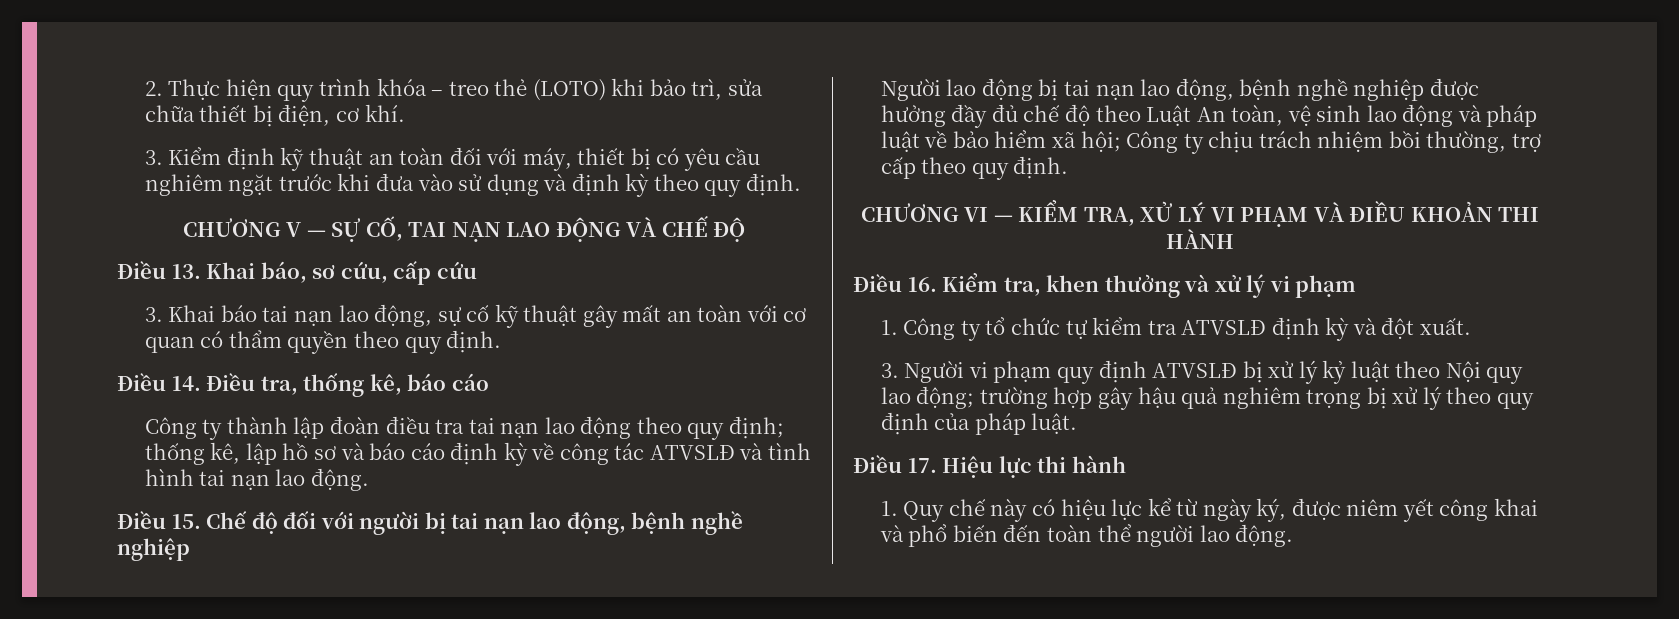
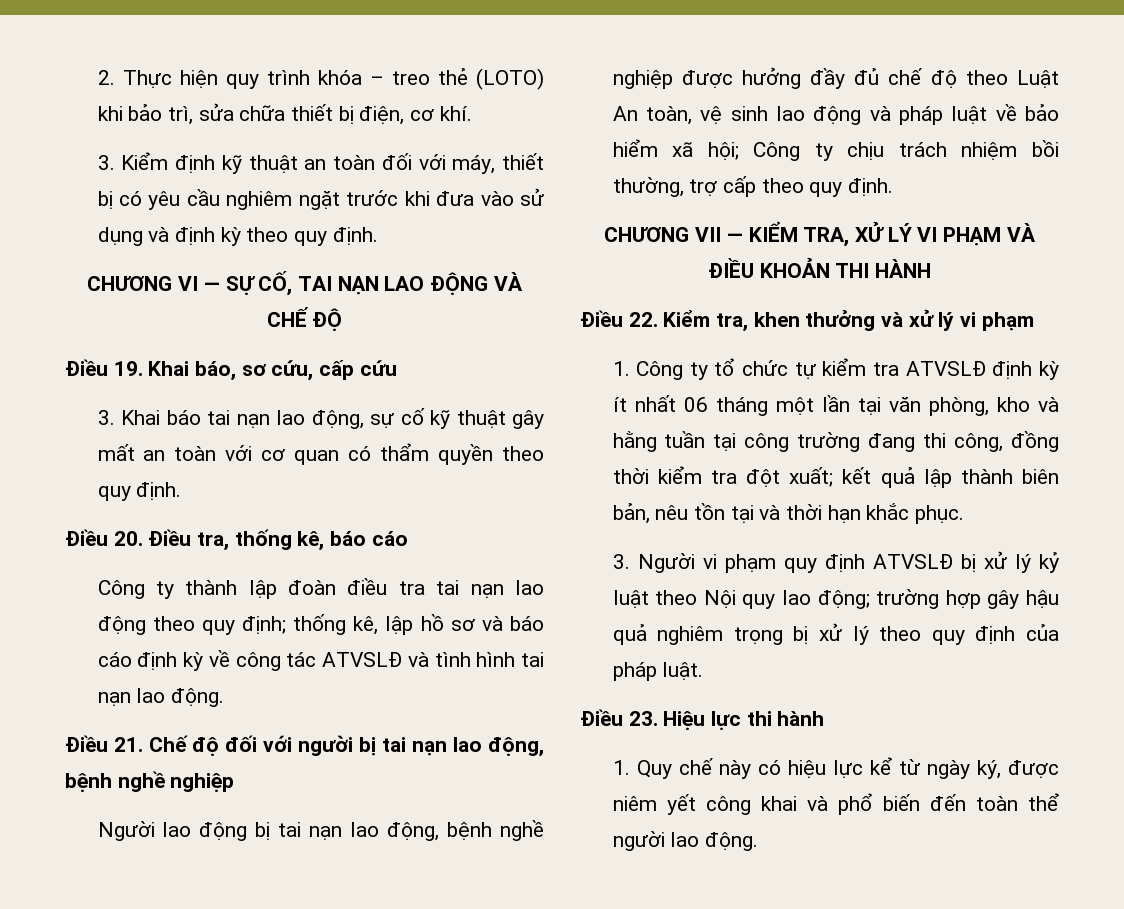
- CHƯƠNG V — SỰ CỐ, TAI NẠN LAO ĐỘNG VÀ CHẾ ĐỘ
+ CHƯƠNG VI — SỰ CỐ, TAI NẠN LAO ĐỘNG VÀ CHẾ ĐỘ
- Điều 13. Khai báo, sơ cứu, cấp cứu
+ Điều 19. Khai báo, sơ cứu, cấp cứu
- Điều 14. Điều tra, thống kê, báo cáo
+ Điều 20. Điều tra, thống kê, báo cáo
- Điều 15. Chế độ đối với người bị tai nạn lao động, bệnh nghề nghiệp
+ Điều 21. Chế độ đối với người bị tai nạn lao động, bệnh nghề nghiệp
- CHƯƠNG VI — KIỂM TRA, XỬ LÝ VI PHẠM VÀ ĐIỀU KHOẢN THI HÀNH
+ CHƯƠNG VII — KIỂM TRA, XỬ LÝ VI PHẠM VÀ ĐIỀU KHOẢN THI HÀNH
- Điều 16. Kiểm tra, khen thưởng và xử lý vi phạm
+ Điều 22. Kiểm tra, khen thưởng và xử lý vi phạm
- 1. Công ty tổ chức tự kiểm tra ATVSLĐ định kỳ và đột xuất.
+ 1. Công ty tổ chức tự kiểm tra ATVSLĐ định kỳ ít nhất 06 tháng một lần tại văn phòng, kho và hằng tuần tại công trường đang thi công, đồng thời kiểm tra đột xuất; kết quả lập thành biên bản, nêu tồn tại và thời hạn khắc phục.
- Điều 17. Hiệu lực thi hành
+ Điều 23. Hiệu lực thi hành

